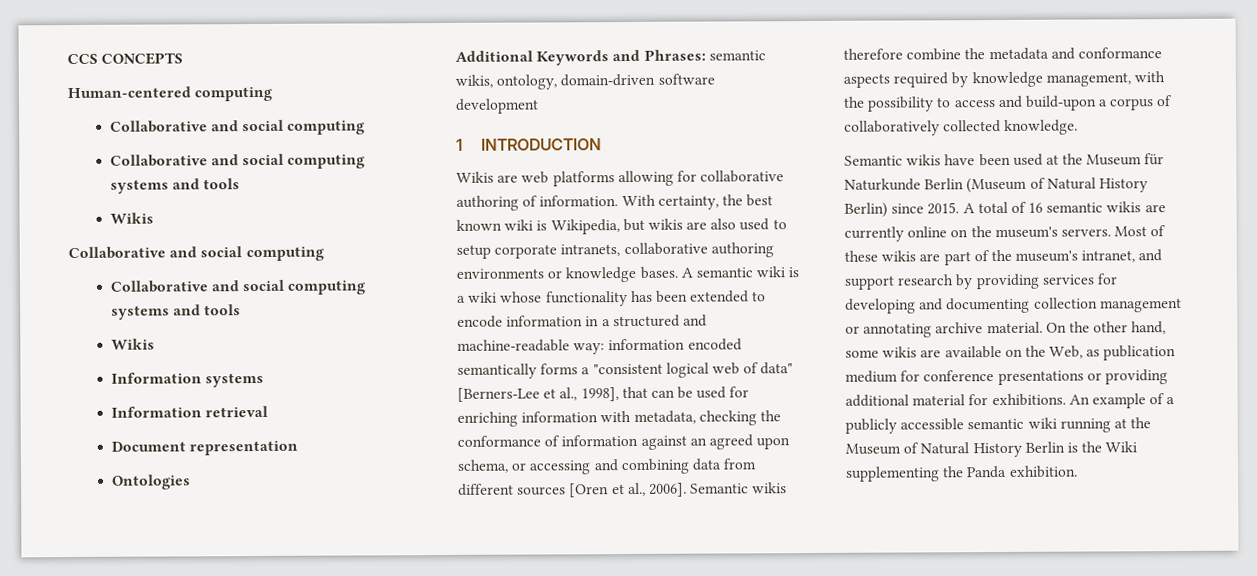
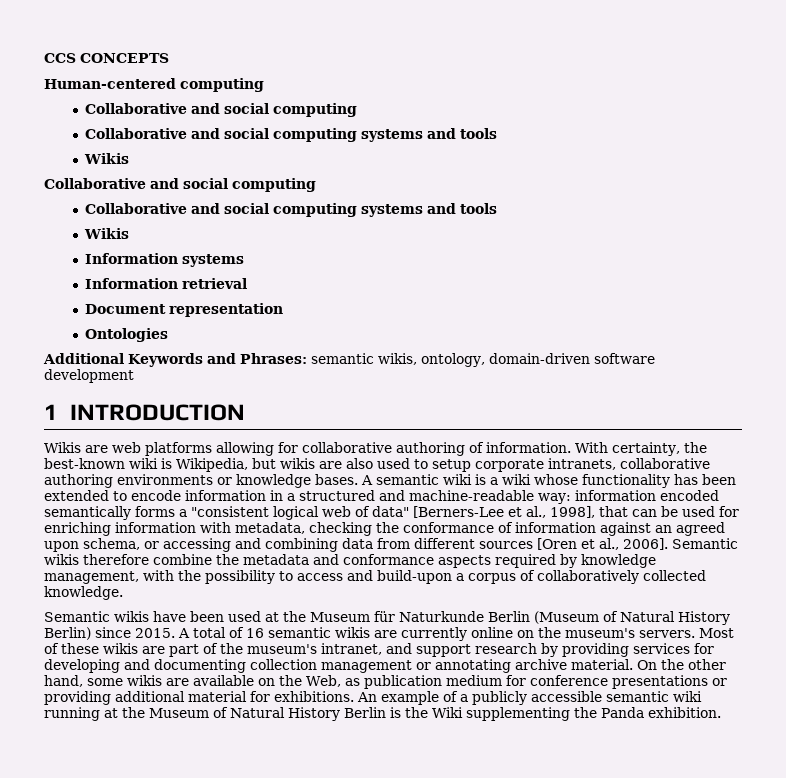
- With certainty, the best known wiki is Wikipedia, but wikis are also used to setup corporate intranets, collaborative authoring environments or knowledge bases.
+ With certainty, the best-known wiki is Wikipedia, but wikis are also used to setup corporate intranets, collaborative authoring environments or knowledge bases.

